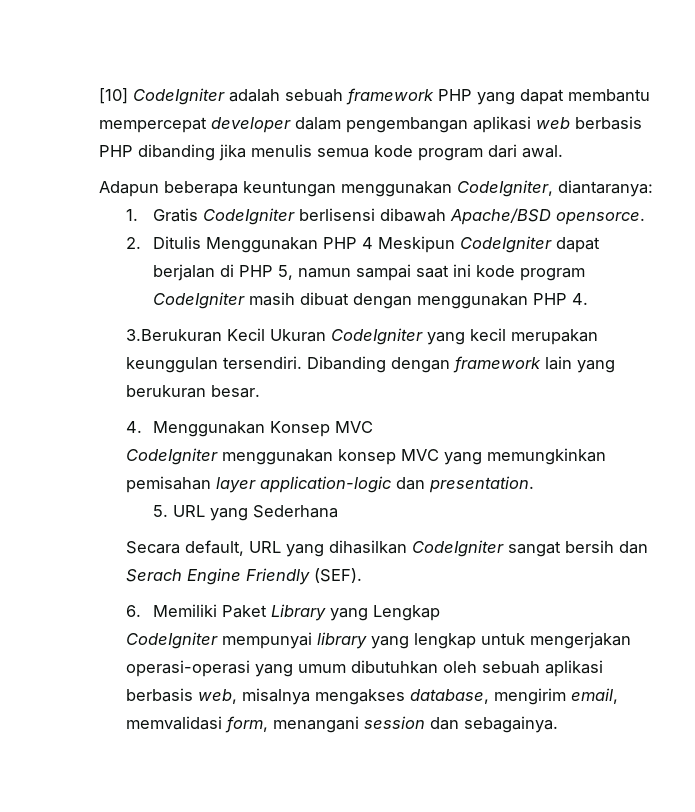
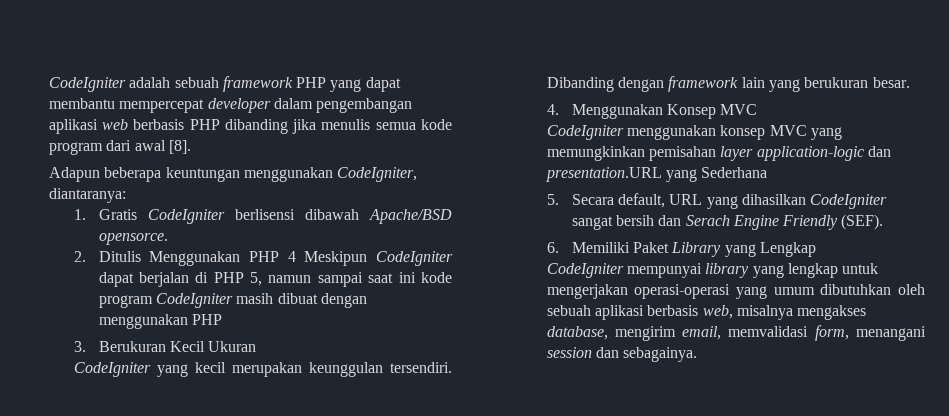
- [10] CodeIgniter adalah sebuah framework PHP yang dapat membantu mempercepat developer dalam pengembangan aplikasi web berbasis PHP dibanding jika menulis semua kode program dari awal.
+ CodeIgniter adalah sebuah framework PHP yang dapat membantu mempercepat developer dalam pengembangan aplikasi web berbasis PHP dibanding jika menulis semua kode program dari awal [8].
- 2. Ditulis Menggunakan PHP 4 Meskipun CodeIgniter dapat berjalan di PHP 5, namun sampai saat ini kode program CodeIgniter masih dibuat dengan menggunakan PHP 4.
- 3.Berukuran Kecil Ukuran CodeIgniter yang kecil merupakan keunggulan tersendiri.
+ 2. Ditulis Menggunakan PHP 4 Meskipun CodeIgniter dapat berjalan di PHP 5, namun sampai saat ini kode program CodeIgniter masih dibuat dengan menggunakan PHP
+ 3. Berukuran Kecil Ukuran
+ CodeIgniter yang kecil merupakan keunggulan tersendiri.
- CodeIgniter menggunakan konsep MVC yang memungkinkan pemisahan layer application-logic dan presentation.
- 5. URL yang Sederhana
+ CodeIgniter menggunakan konsep MVC yang memungkinkan pemisahan layer application-logic dan presentation.URL yang Sederhana
- Secara default, URL yang dihasilkan CodeIgniter sangat bersih dan Serach Engine Friendly (SEF).
+ 5. Secara default, URL yang dihasilkan CodeIgniter sangat bersih dan Serach Engine Friendly (SEF).

